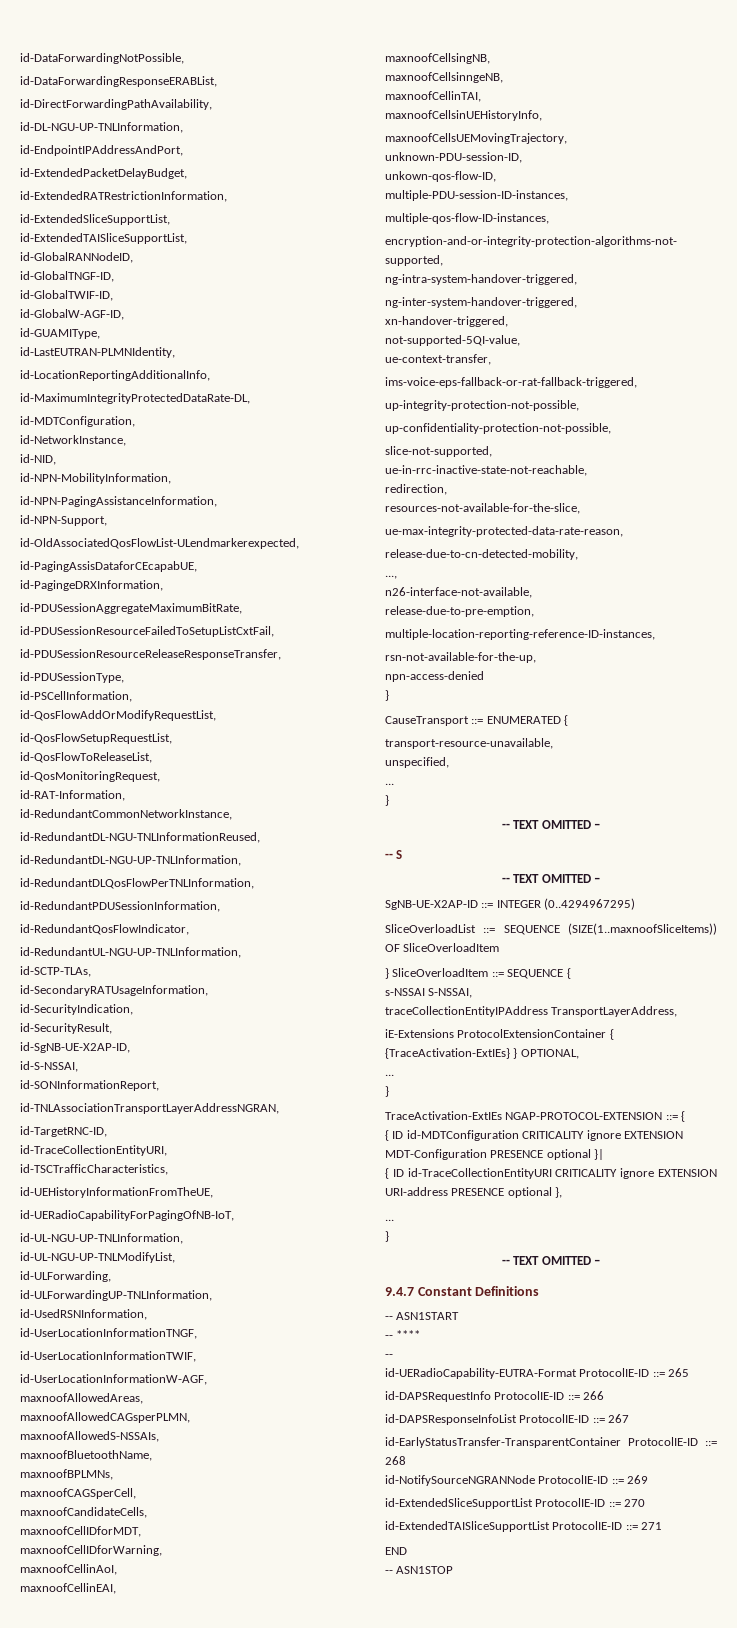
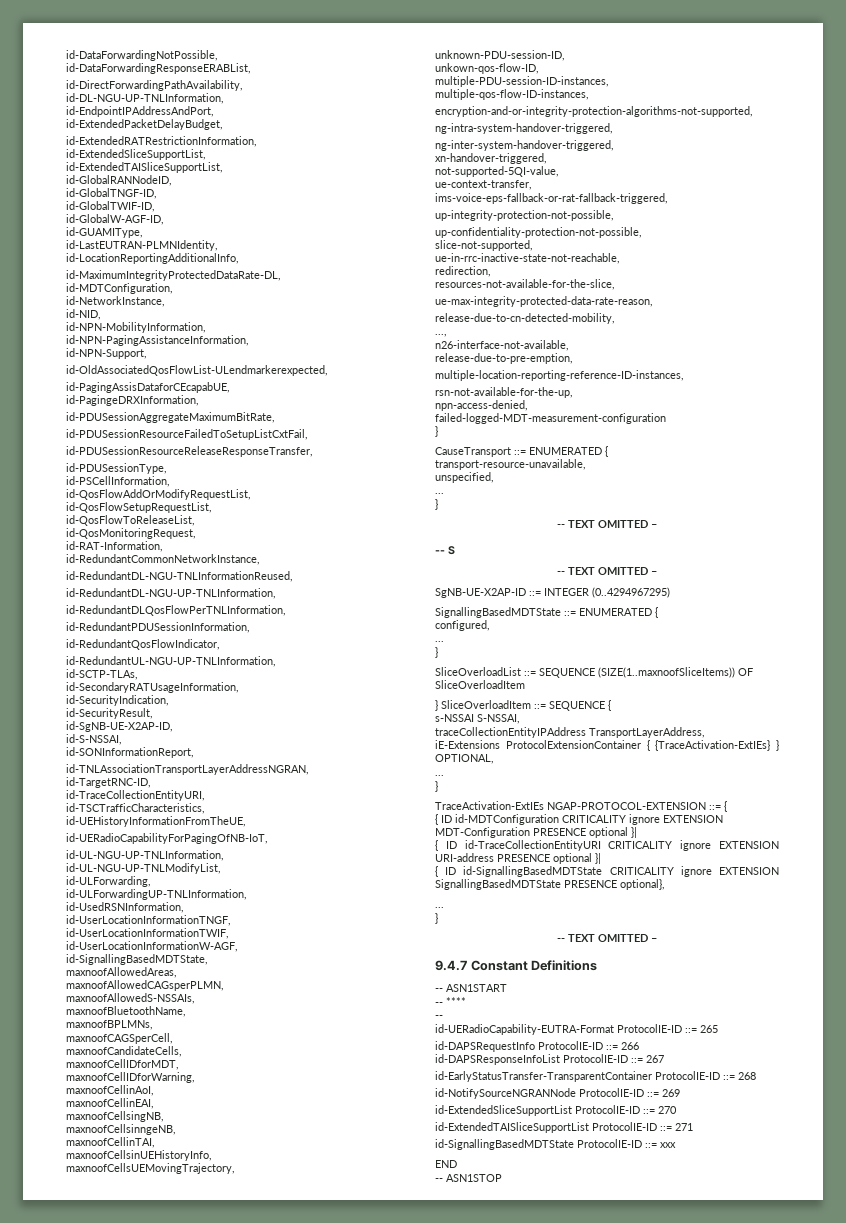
+ id-SignallingBasedMDTState,
- npn-access-denied
+ npn-access-denied,
+ failed-logged-MDT-measurement-configuration
+ SignallingBasedMDTState ::= ENUMERATED {
+ configured,
+ ...
+ }
- { ID id-TraceCollectionEntityURI CRITICALITY ignore EXTENSION URI-address PRESENCE optional },
+ { ID id-TraceCollectionEntityURI CRITICALITY ignore EXTENSION URI-address PRESENCE optional }|
+ { ID id-SignallingBasedMDTState CRITICALITY ignore EXTENSION SignallingBasedMDTState PRESENCE optional},
+ id-SignallingBasedMDTState ProtocolIE-ID ::= xxx

